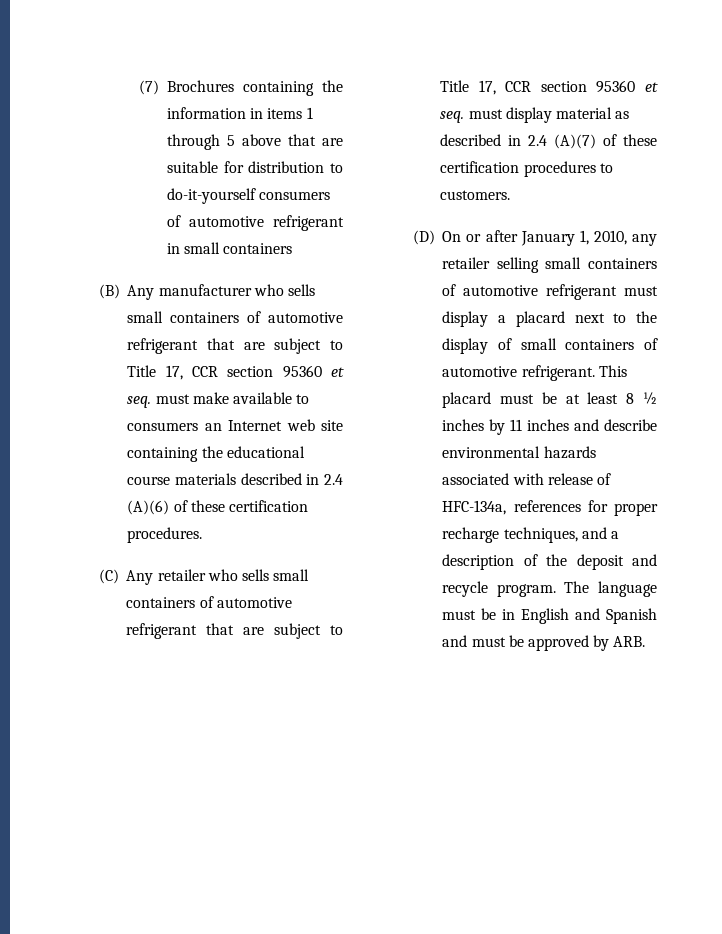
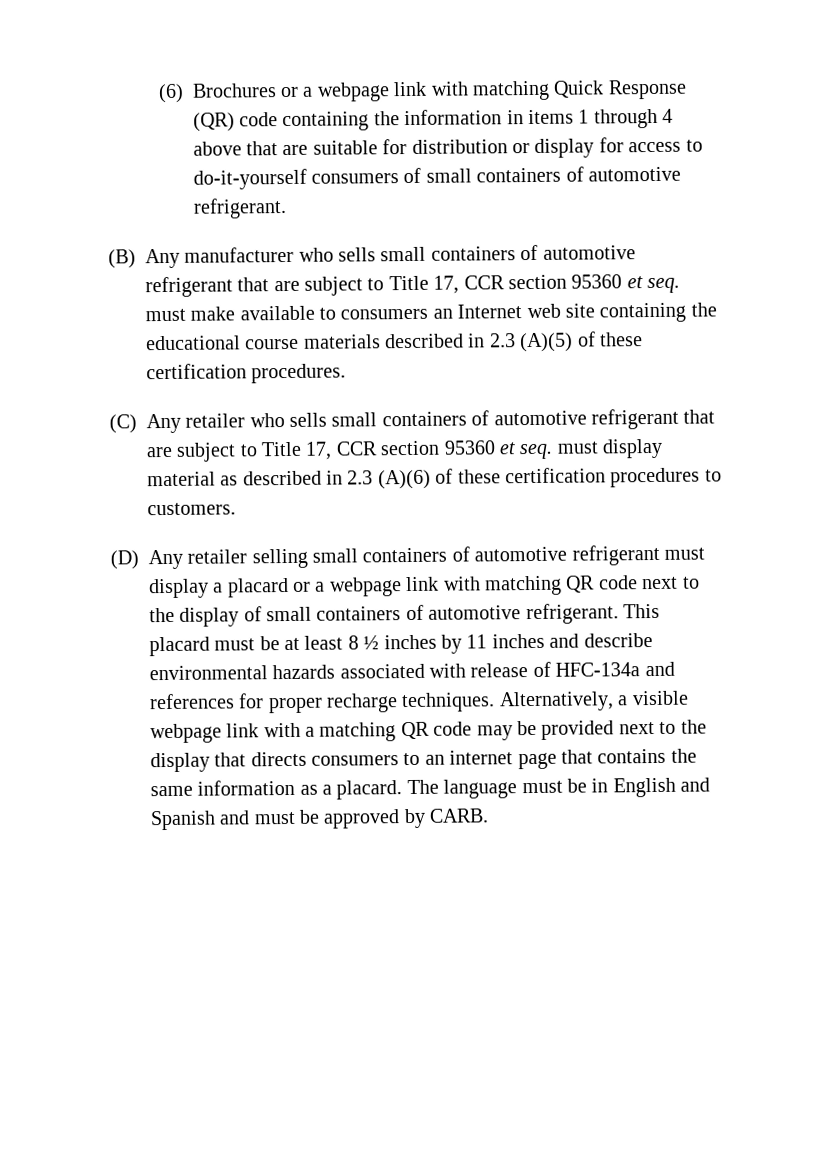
- (7) Brochures containing the information in items 1 through 5 above that are suitable for distribution to do-it-yourself consumers of automotive refrigerant in small containers
+ (6) Brochures or a webpage link with matching Quick Response (QR) code containing the information in items 1 through 4 above that are suitable for distribution or display for access to do-it-yourself consumers of small containers of automotive refrigerant.
- (B) Any manufacturer who sells small containers of automotive refrigerant that are subject to Title 17, CCR section 95360 et seq. must make available to consumers an Internet web site containing the educational course materials described in 2.4 (A)(6) of these certification procedures.
+ (B) Any manufacturer who sells small containers of automotive refrigerant that are subject to Title 17, CCR section 95360 et seq. must make available to consumers an Internet web site containing the educational course materials described in 2.3 (A)(5) of these certification procedures.
- (C) Any retailer who sells small containers of automotive refrigerant that are subject to Title 17, CCR section 95360 et seq. must display material as described in 2.4 (A)(7) of these certification procedures to customers.
+ (C) Any retailer who sells small containers of automotive refrigerant that are subject to Title 17, CCR section 95360 et seq. must display material as described in 2.3 (A)(6) of these certification procedures to customers.
- (D) On or after January 1, 2010, any retailer selling small containers of automotive refrigerant must display a placard next to the display of small containers of automotive refrigerant.
+ (D) Any retailer selling small containers of automotive refrigerant must display a placard or a webpage link with matching QR code next to the display of small containers of automotive refrigerant.
- This placard must be at least 8 ½ inches by 11 inches and describe environmental hazards associated with release of HFC-134a, references for proper recharge techniques, and a description of the deposit and recycle program.
+ This placard must be at least 8 ½ inches by 11 inches and describe environmental hazards associated with release of HFC-134a and references for proper recharge techniques. Alternatively, a visible webpage link with a matching QR code may be provided next to the display that directs consumers to an internet page that contains the same information as a placard.
- The language must be in English and Spanish and must be approved by ARB.
+ The language must be in English and Spanish and must be approved by CARB.

